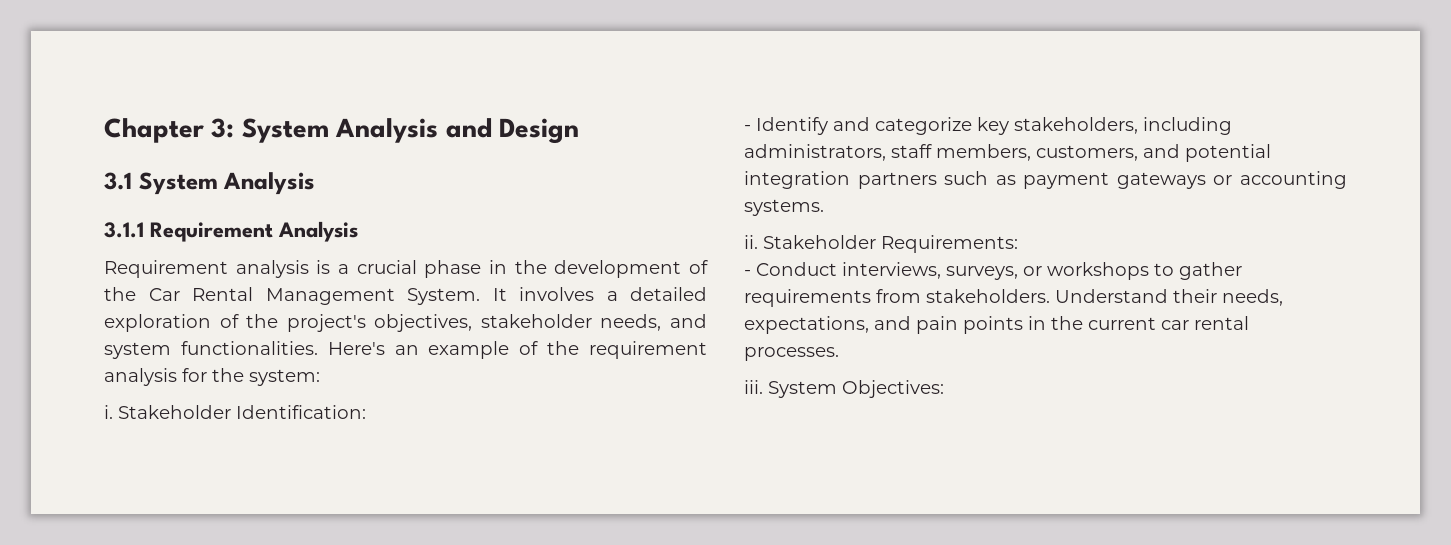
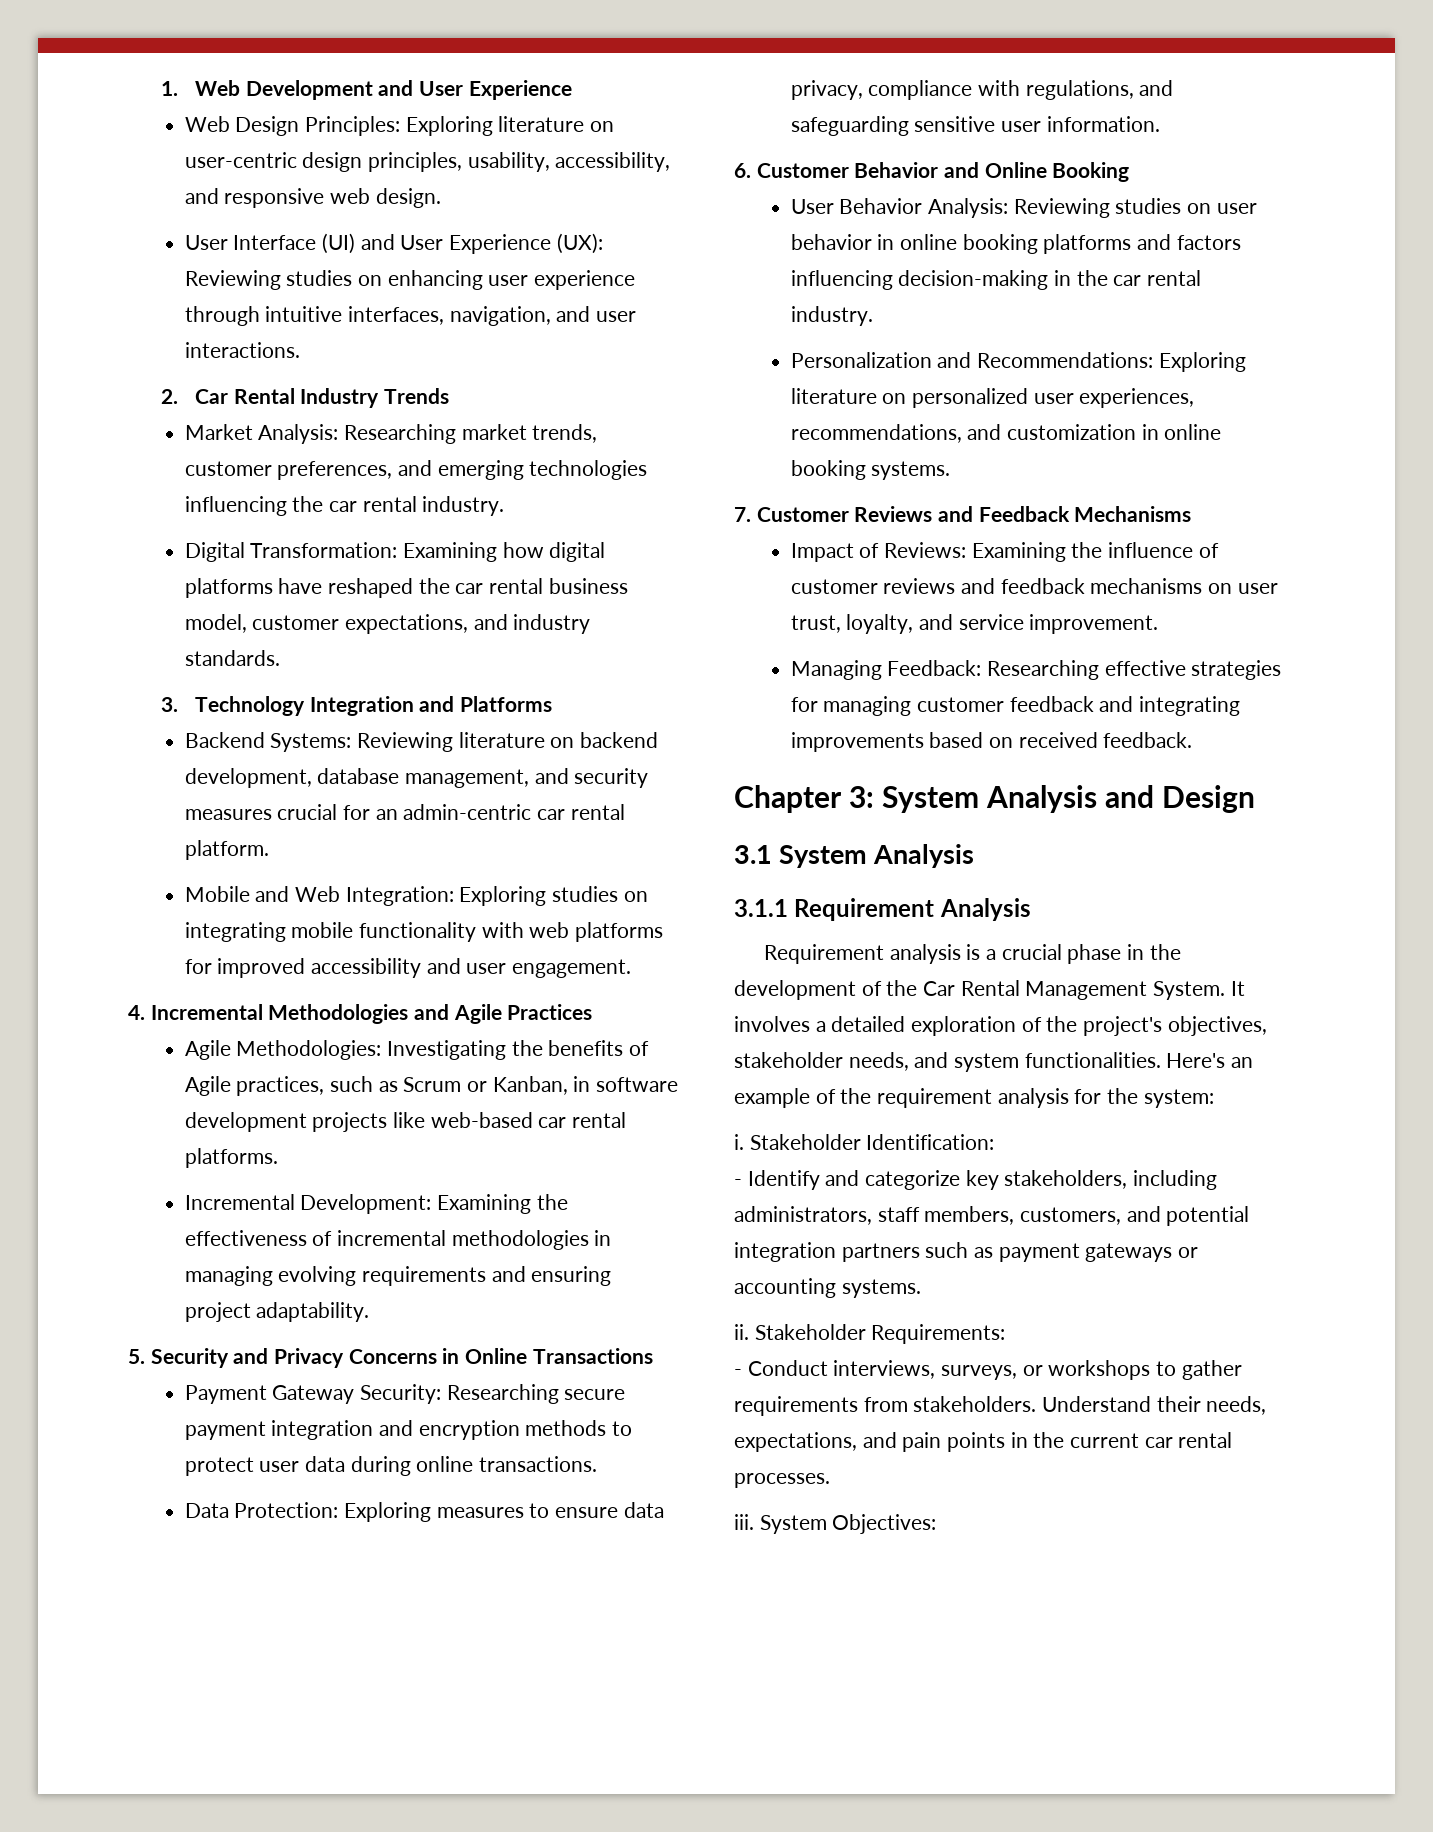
+ 1. Web Development and User Experience
+ Web Design Principles: Exploring literature on user-centric design principles, usability, accessibility, and responsive web design.
+ User Interface (UI) and User Experience (UX): Reviewing studies on enhancing user experience through intuitive interfaces, navigation, and user interactions.
+ 2. Car Rental Industry Trends
+ Market Analysis: Researching market trends, customer preferences, and emerging technologies influencing the car rental industry.
+ Digital Transformation: Examining how digital platforms have reshaped the car rental business model, customer expectations, and industry standards.
+ 3. Technology Integration and Platforms
+ Backend Systems: Reviewing literature on backend development, database management, and security measures crucial for an admin-centric car rental platform.
+ Mobile and Web Integration: Exploring studies on integrating mobile functionality with web platforms for improved accessibility and user engagement.
+ 4. Incremental Methodologies and Agile Practices
+ Agile Methodologies: Investigating the benefits of Agile practices, such as Scrum or Kanban, in software development projects like web-based car rental platforms.
+ Incremental Development: Examining the effectiveness of incremental methodologies in managing evolving requirements and ensuring project adaptability.
+ 5. Security and Privacy Concerns in Online Transactions
+ Payment Gateway Security: Researching secure payment integration and encryption methods to protect user data during online transactions.
+ Data Protection: Exploring measures to ensure data privacy, compliance with regulations, and safeguarding sensitive user information.
+ 6. Customer Behavior and Online Booking
+ User Behavior Analysis: Reviewing studies on user behavior in online booking platforms and factors influencing decision-making in the car rental industry.
+ Personalization and Recommendations: Exploring literature on personalized user experiences, recommendations, and customization in online booking systems.
+ 7. Customer Reviews and Feedback Mechanisms
+ Impact of Reviews: Examining the influence of customer reviews and feedback mechanisms on user trust, loyalty, and service improvement.
+ Managing Feedback: Researching effective strategies for managing customer feedback and integrating improvements based on received feedback.

